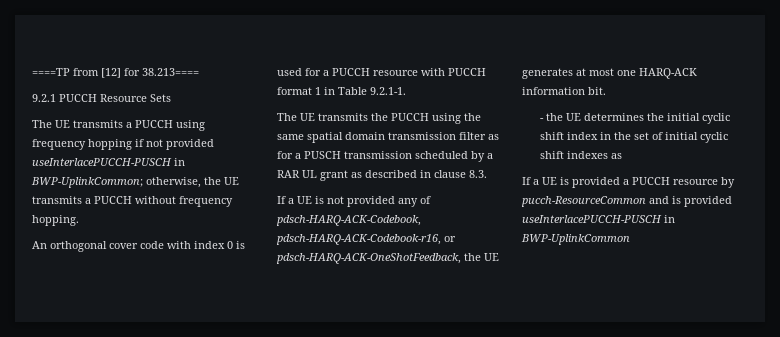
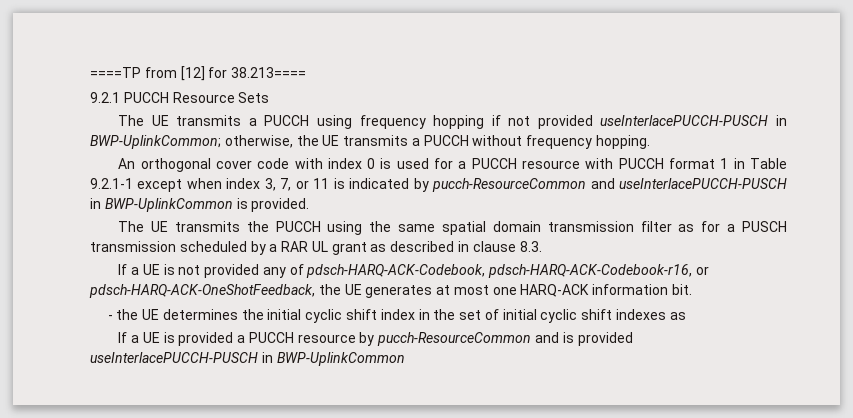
- An orthogonal cover code with index 0 is used for a PUCCH resource with PUCCH format 1 in Table 9.2.1-1.
+ An orthogonal cover code with index 0 is used for a PUCCH resource with PUCCH format 1 in Table 9.2.1-1 except when index 3, 7, or 11 is indicated by pucch-ResourceCommon and useInterlacePUCCH-PUSCH in BWP-UplinkCommon is provided.

